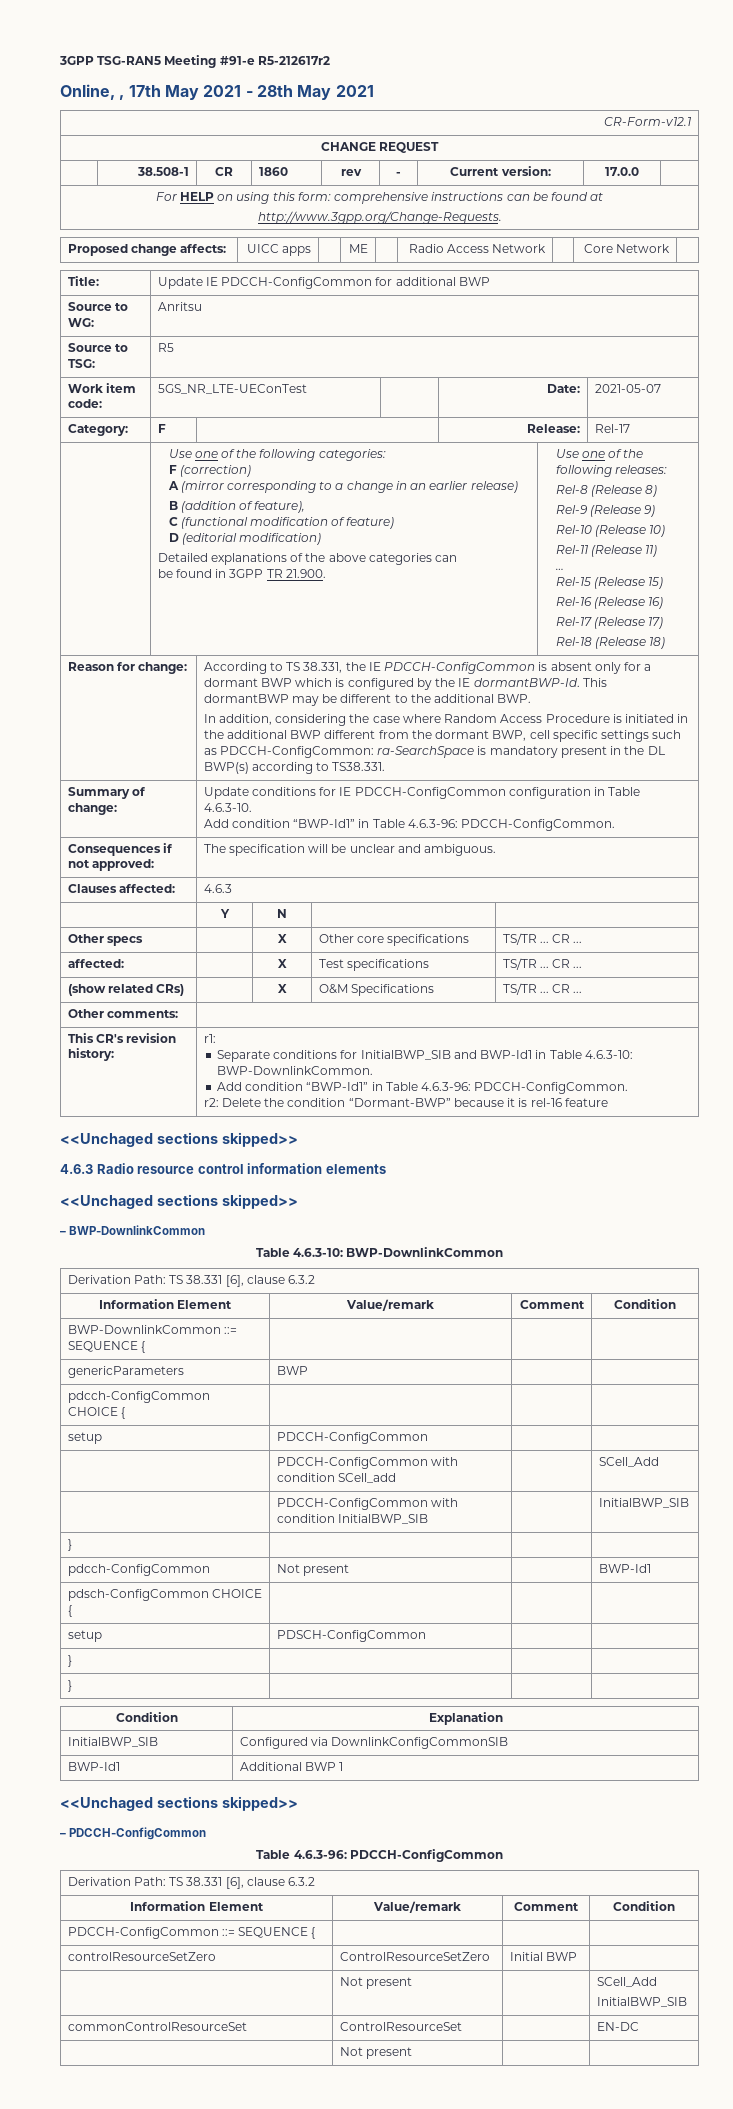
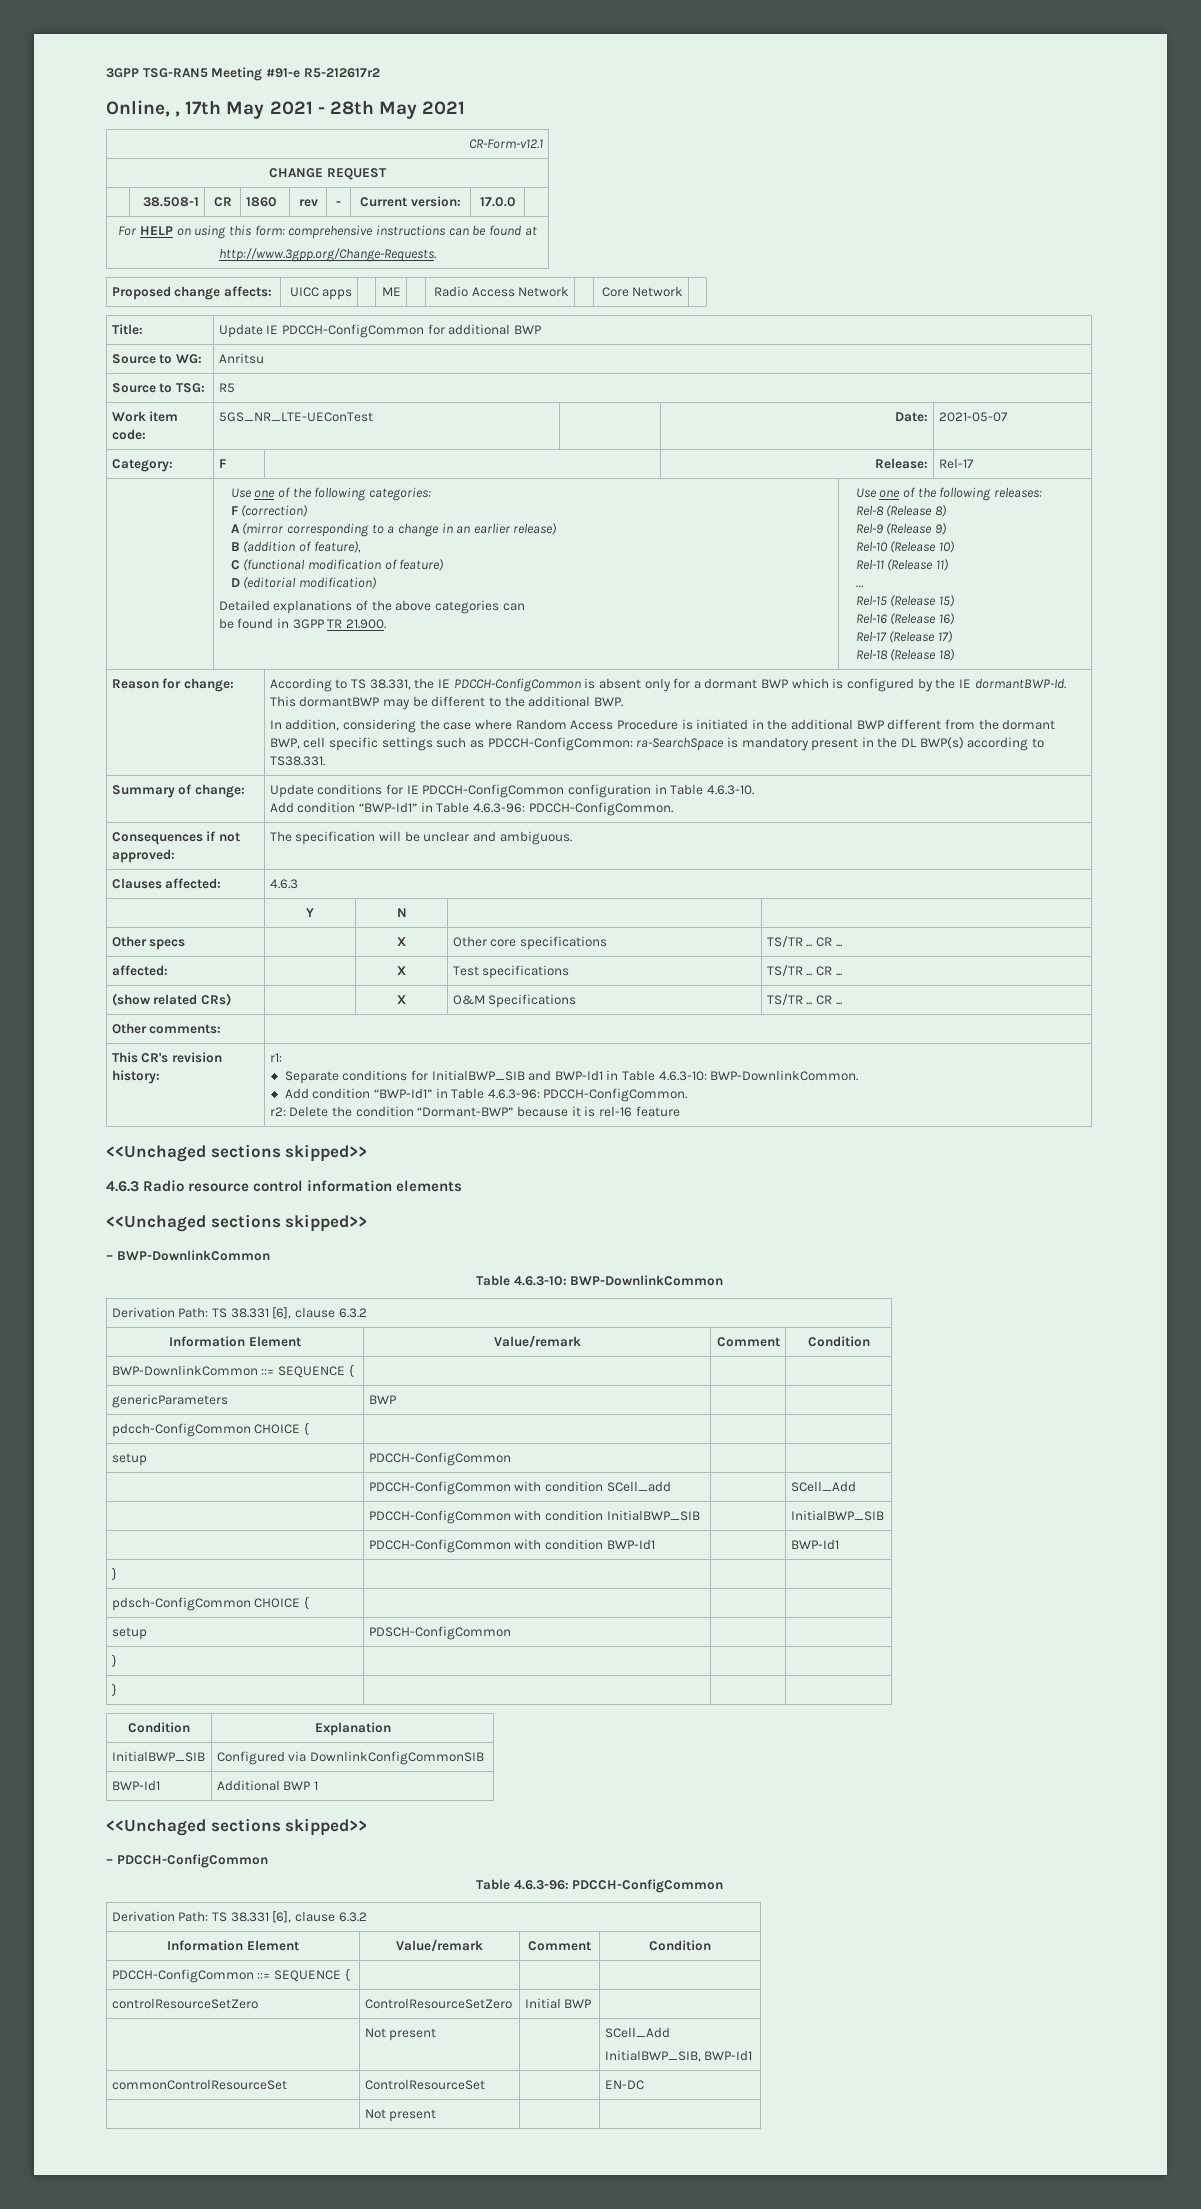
  | PDCCH-ConfigCommon with condition InitialBWP_SIB | | InitialBWP_SIB
+ | PDCCH-ConfigCommon with condition BWP-Id1 | | BWP-Id1
  } | | |
- pdcch-ConfigCommon | Not present | | BWP-Id1
  | Not present | | SCell_Add
- InitialBWP_SIB
+ InitialBWP_SIB, BWP-Id1

